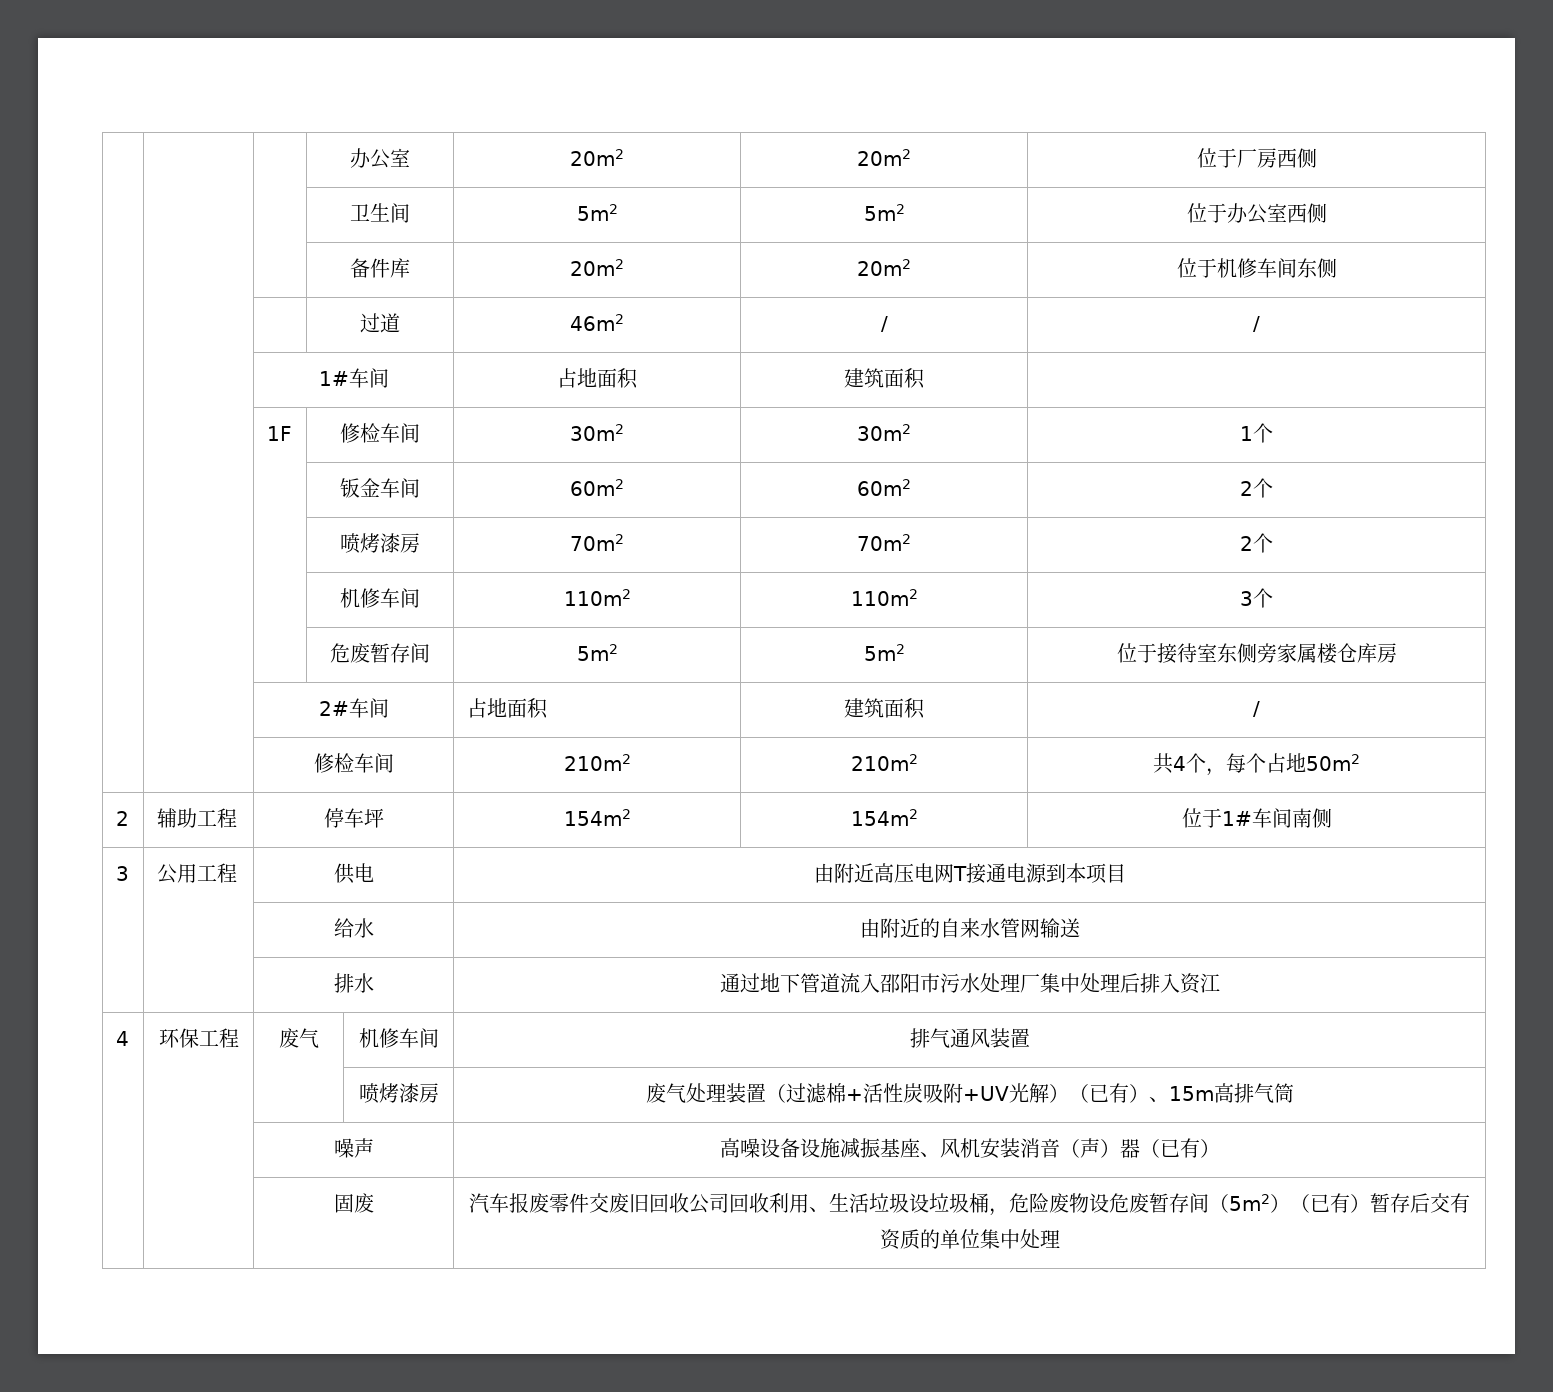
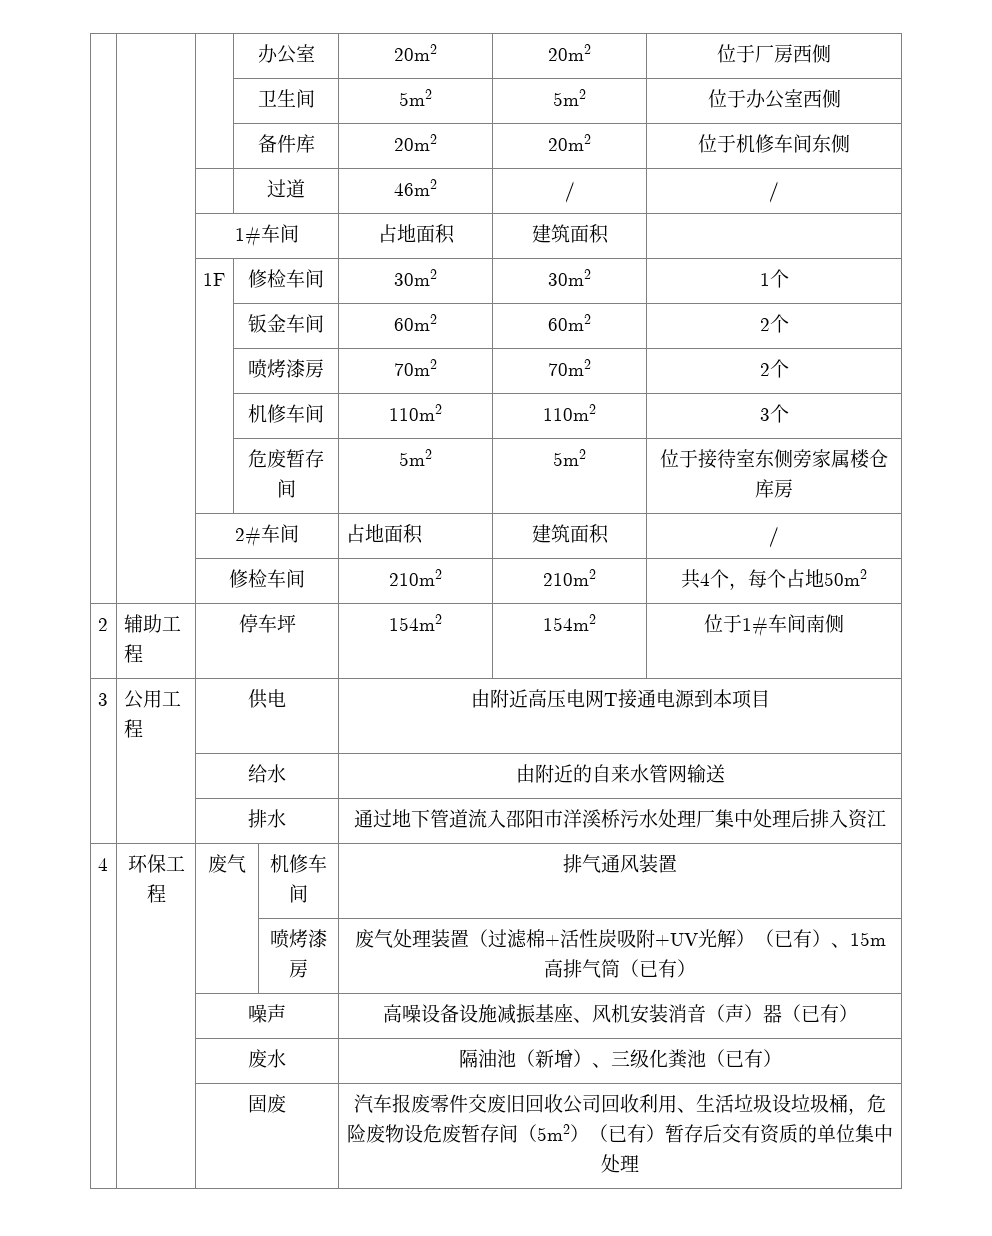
- | | 排水 | 通过地下管道流入邵阳市污水处理厂集中处理后排入资江
+ | | 排水 | 通过地下管道流入邵阳市洋溪桥污水处理厂集中处理后排入资江
- | | | 喷烤漆房 | 废气处理装置（过滤棉+活性炭吸附+UV光解）（已有）、15m高排气筒
+ | | | 喷烤漆房 | 废气处理装置（过滤棉+活性炭吸附+UV光解）（已有）、15m高排气筒（已有）
+ | | 废水 | 隔油池（新增）、三级化粪池（已有）

